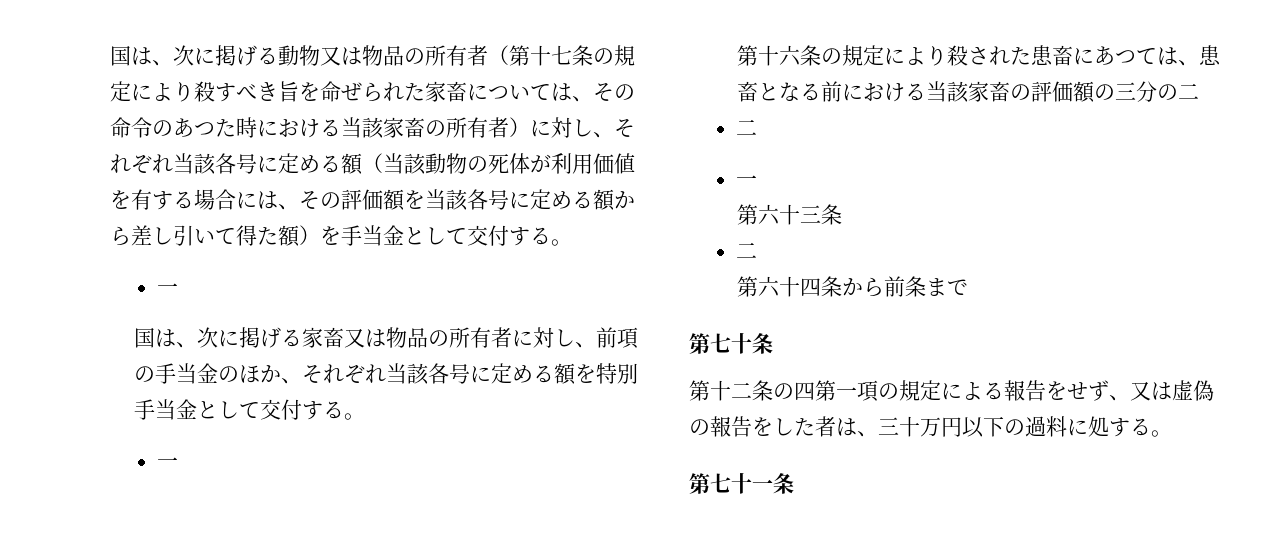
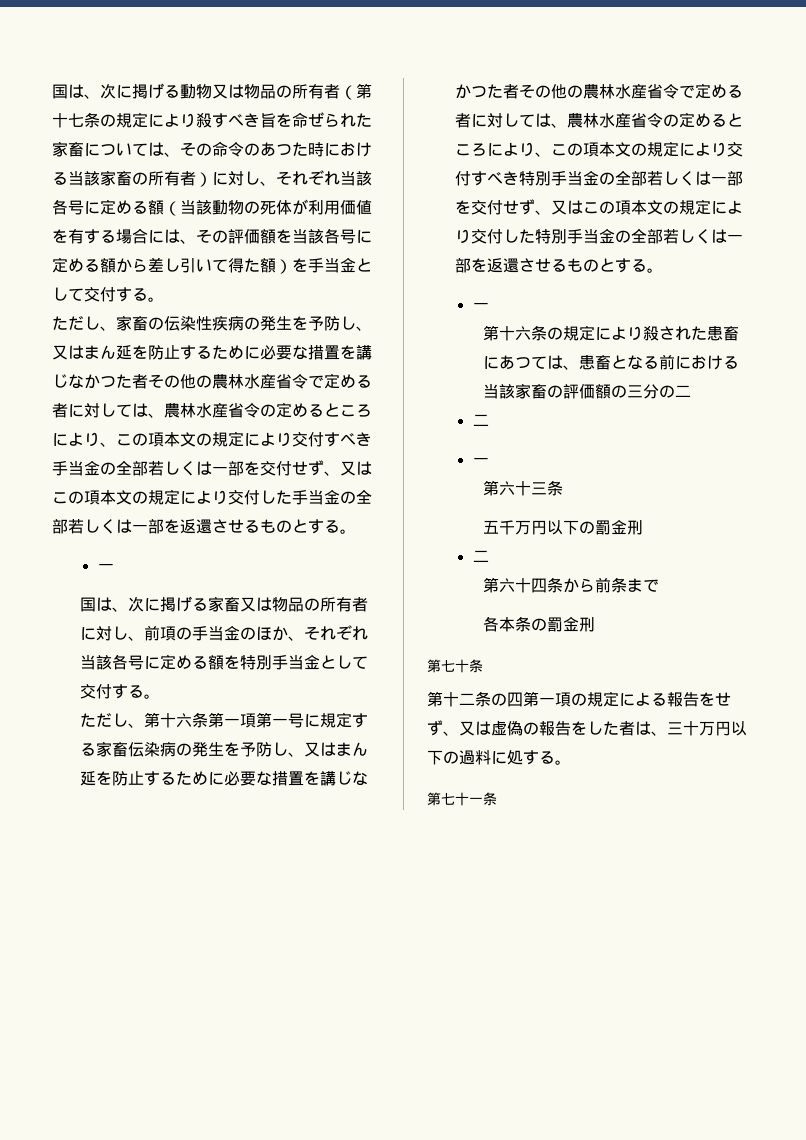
+ ただし、家畜の伝染性疾病の発生を予防し、又はまん延を防止するために必要な措置を講じなかつた者その他の農林水産省令で定める者に対しては、農林水産省令の定めるところにより、この項本文の規定により交付すべき手当金の全部若しくは一部を交付せず、又はこの項本文の規定により交付した手当金の全部若しくは一部を返還させるものとする。
+ ただし、第十六条第一項第一号に規定する家畜伝染病の発生を予防し、又はまん延を防止するために必要な措置を講じなかつた者その他の農林水産省令で定める者に対しては、農林水産省令の定めるところにより、この項本文の規定により交付すべき特別手当金の全部若しくは一部を交付せず、又はこの項本文の規定により交付した特別手当金の全部若しくは一部を返還させるものとする。
+ 五千万円以下の罰金刑
+ 各本条の罰金刑

